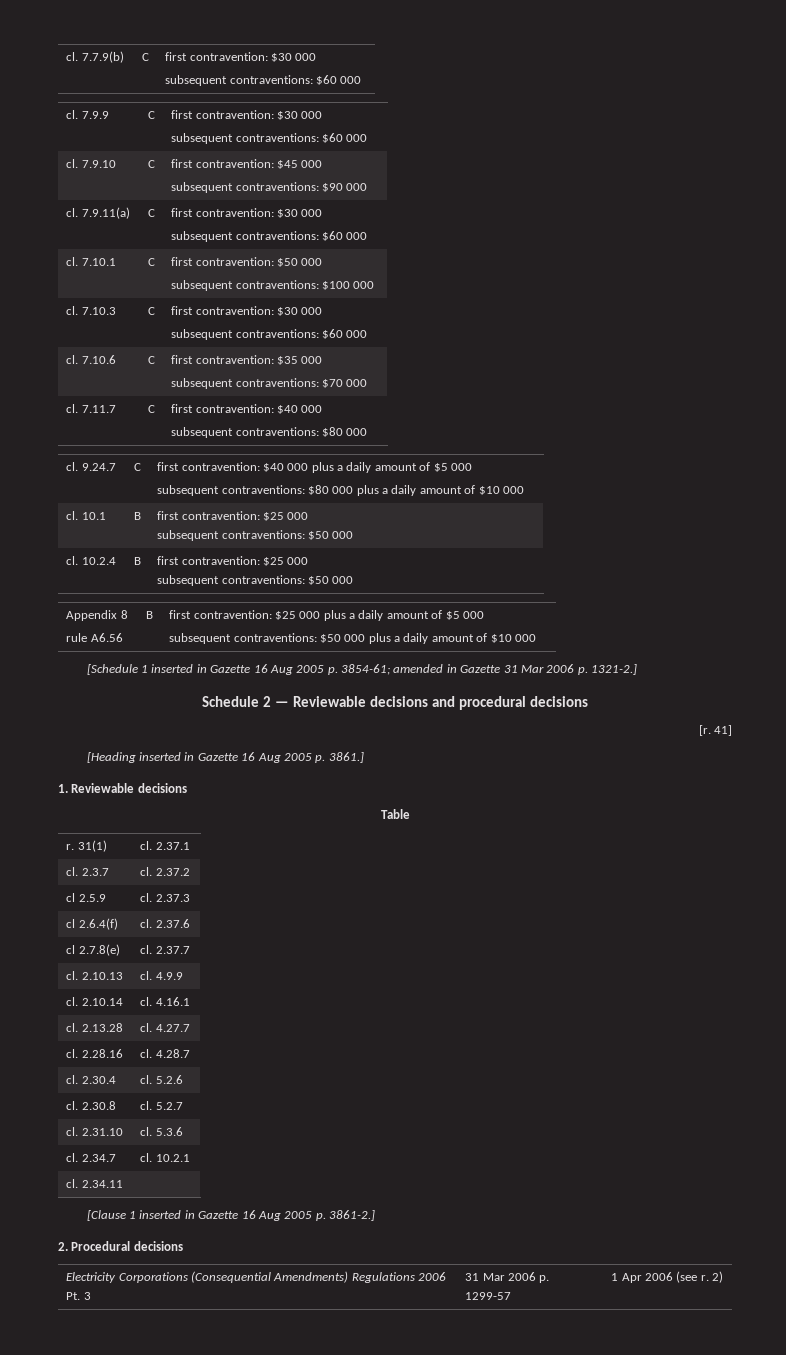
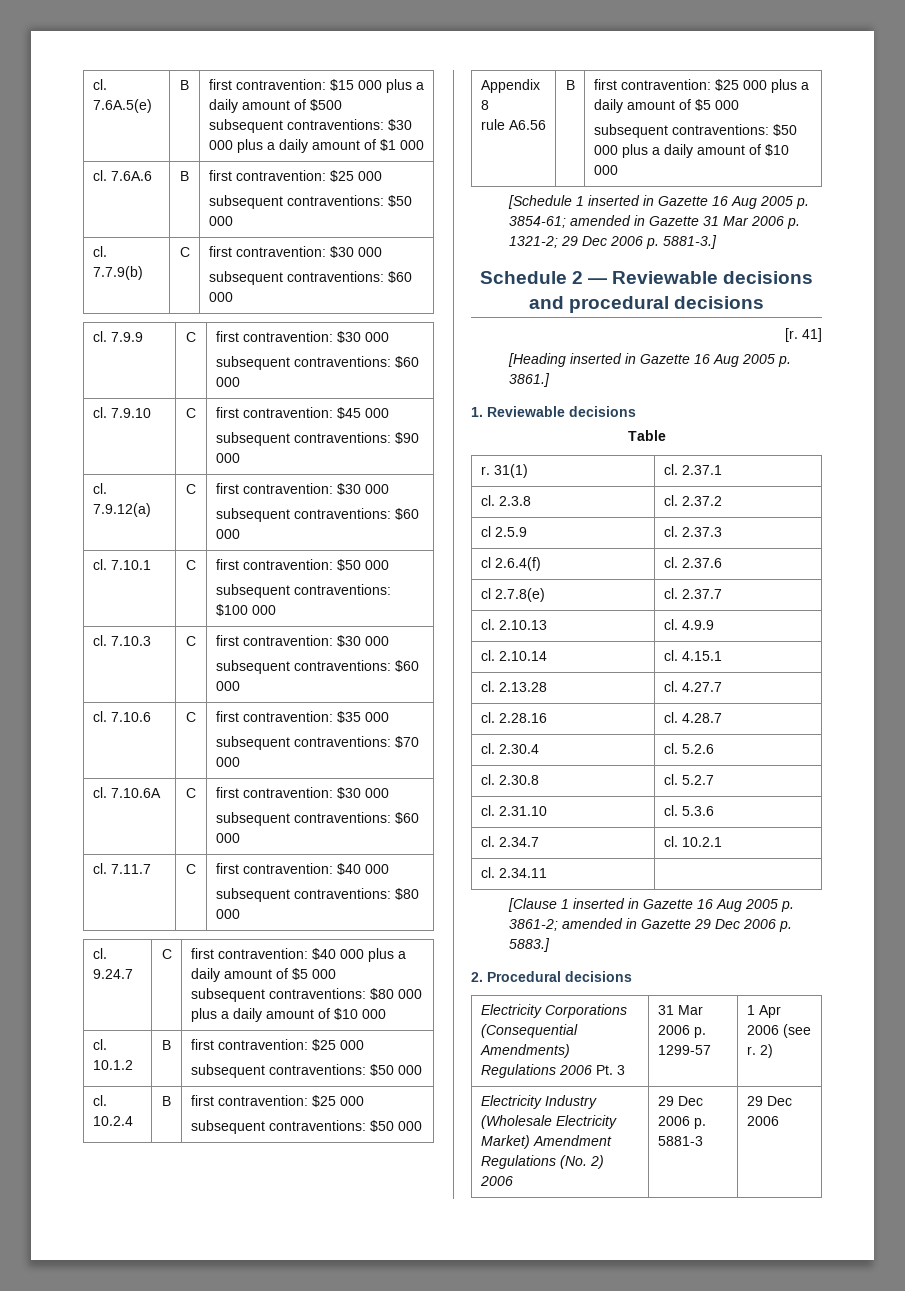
+ cl. 7.6A.5(e) | B | first contravention: $15 000 plus a daily amount of $500
+ subsequent contraventions: $30 000 plus a daily amount of $1 000
+ cl. 7.6A.6 | B | first contravention: $25 000
+ subsequent contraventions: $50 000
- cl. 7.9.11(a) | C | first contravention: $30 000
+ cl. 7.9.12(a) | C | first contravention: $30 000
+ cl. 7.10.6A | C | first contravention: $30 000
+ subsequent contraventions: $60 000
- cl. 10.1 | B | first contravention: $25 000
+ cl. 10.1.2 | B | first contravention: $25 000
- [Schedule 1 inserted in Gazette 16 Aug 2005 p. 3854-61; amended in Gazette 31 Mar 2006 p. 1321-2.]
+ [Schedule 1 inserted in Gazette 16 Aug 2005 p. 3854-61; amended in Gazette 31 Mar 2006 p. 1321-2; 29 Dec 2006 p. 5881-3.]
- cl. 2.3.7 | cl. 2.37.2
+ cl. 2.3.8 | cl. 2.37.2
- cl. 2.10.14 | cl. 4.16.1
+ cl. 2.10.14 | cl. 4.15.1
- [Clause 1 inserted in Gazette 16 Aug 2005 p. 3861-2.]
+ [Clause 1 inserted in Gazette 16 Aug 2005 p. 3861-2; amended in Gazette 29 Dec 2006 p. 5883.]
+ Electricity Industry (Wholesale Electricity Market) Amendment Regulations (No. 2) 2006 | 29 Dec 2006 p. 5881-3 | 29 Dec 2006

